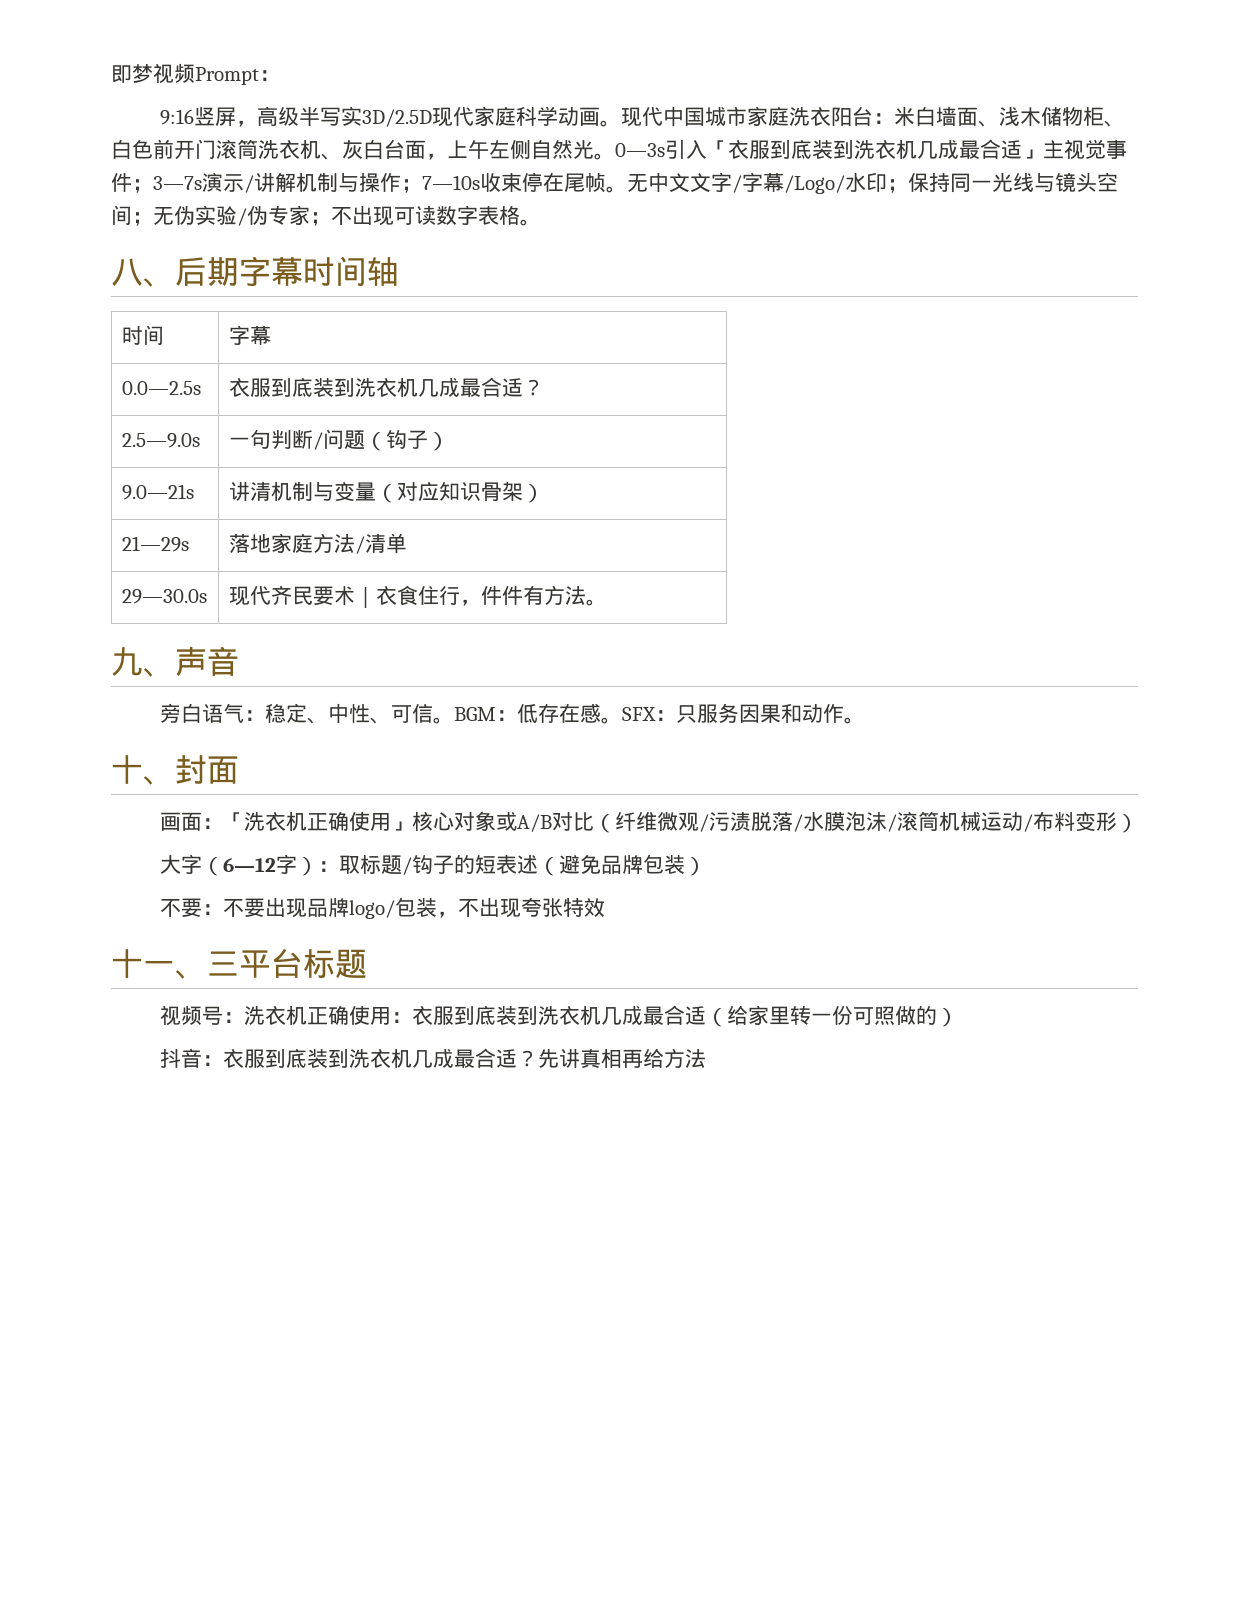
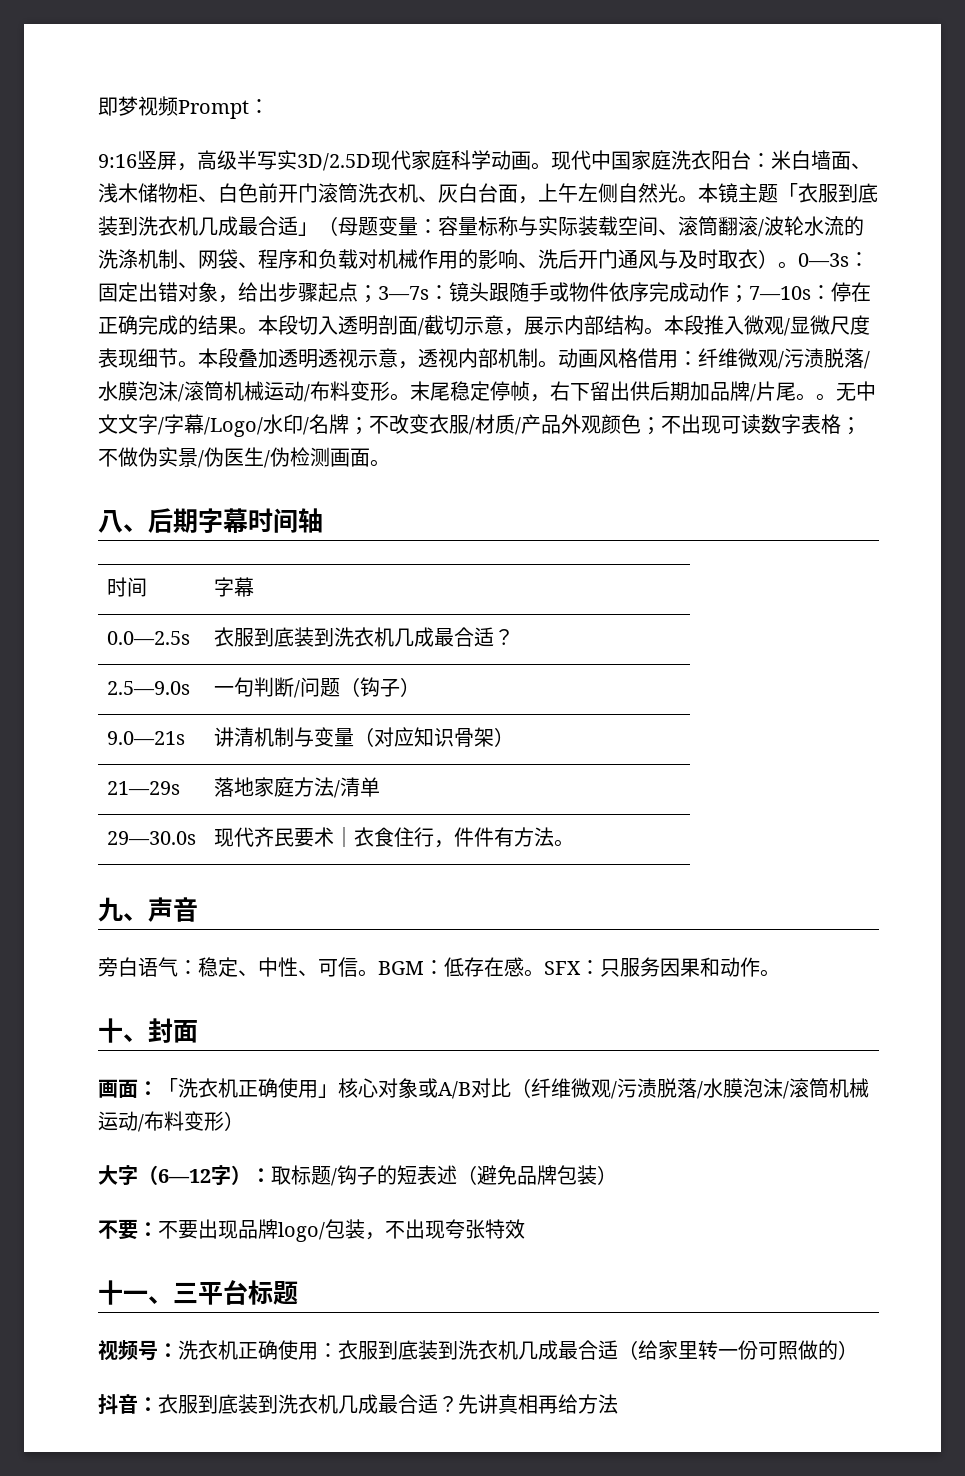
- 现代中国城市家庭洗衣阳台：米白墙面、浅木储物柜、白色前开门滚筒洗衣机、灰白台面，上午左侧自然光。
+ 现代中国家庭洗衣阳台：米白墙面、浅木储物柜、白色前开门滚筒洗衣机、灰白台面，上午左侧自然光。
- 0—3s引入「衣服到底装到洗衣机几成最合适」主视觉事件；3—7s演示/讲解机制与操作；7—10s收束停在尾帧。
+ 本镜主题「衣服到底装到洗衣机几成最合适」（母题变量：容量标称与实际装载空间、滚筒翻滚/波轮水流的洗涤机制、网袋、程序和负载对机械作用的影响、洗后开门通风与及时取衣）。0—3s：固定出错对象，给出步骤起点；3—7s：镜头跟随手或物件依序完成动作；7—10s：停在正确完成的结果。本段切入透明剖面/截切示意，展示内部结构。本段推入微观/显微尺度表现细节。本段叠加透明透视示意，透视内部机制。动画风格借用：纤维微观/污渍脱落/水膜泡沫/滚筒机械运动/布料变形。末尾稳定停帧，右下留出供后期加品牌/片尾。。
- 无中文文字/字幕/Logo/水印；保持同一光线与镜头空间；无伪实验/伪专家；不出现可读数字表格。
+ 无中文文字/字幕/Logo/水印/名牌；不改变衣服/材质/产品外观颜色；不出现可读数字表格；不做伪实景/伪医生/伪检测画面。

